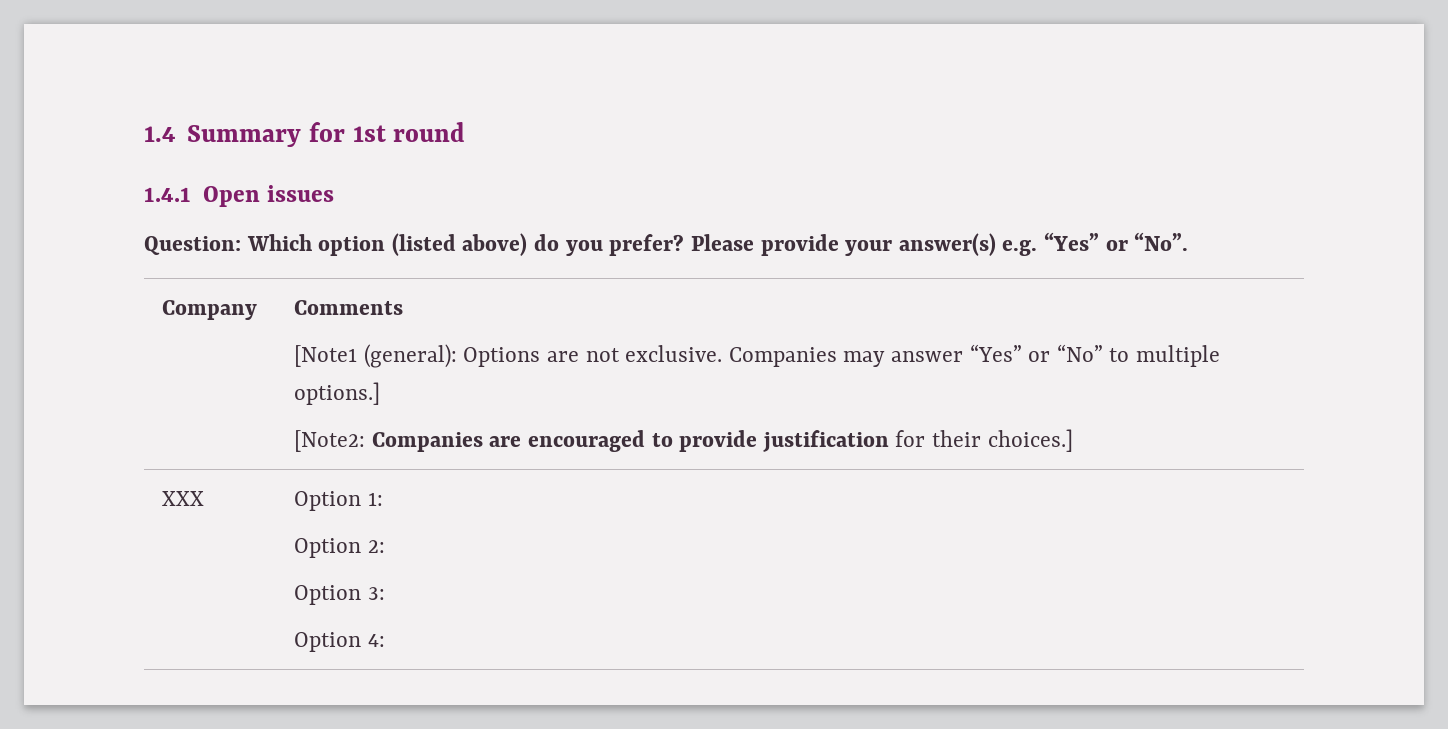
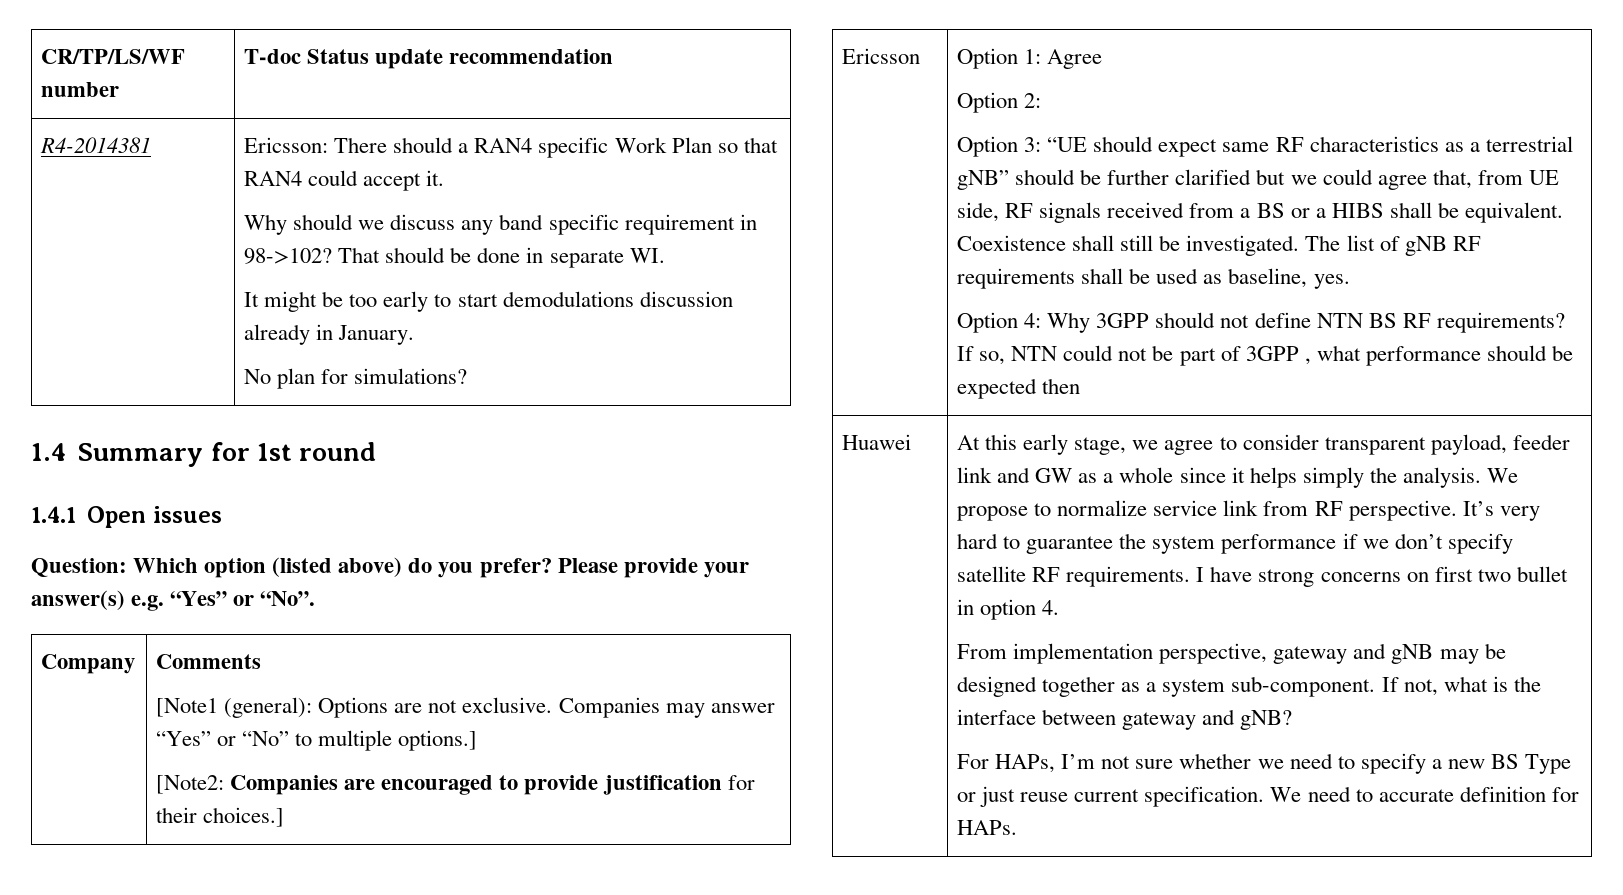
+ CR/TP/LS/WF number | T-doc Status update recommendation
+ R4-2014381 | Ericsson: There should a RAN4 specific Work Plan so that RAN4 could accept it.
+ Why should we discuss any band specific requirement in 98->102? That should be done in separate WI.
+ It might be too early to start demodulations discussion already in January.
+ No plan for simulations?
- XXX
+ Ericsson
- Option 1:
+ Option 1: Agree
- Option 3:
- Option 4:
+ Option 3: “UE should expect same RF characteristics as a terrestrial gNB” should be further clarified but we could agree that, from UE side, RF signals received from a BS or a HIBS shall be equivalent. Coexistence shall still be investigated. The list of gNB RF requirements shall be used as baseline, yes.
+ Option 4: Why 3GPP should not define NTN BS RF requirements? If so, NTN could not be part of 3GPP , what performance should be expected then
+ Huawei | At this early stage, we agree to consider transparent payload, feeder link and GW as a whole since it helps simply the analysis. We propose to normalize service link from RF perspective. It’s very hard to guarantee the system performance if we don’t specify satellite RF requirements. I have strong concerns on first two bullet in option 4.
+ From implementation perspective, gateway and gNB may be designed together as a system sub-component. If not, what is the interface between gateway and gNB?
+ For HAPs, I’m not sure whether we need to specify a new BS Type or just reuse current specification. We need to accurate definition for HAPs.

